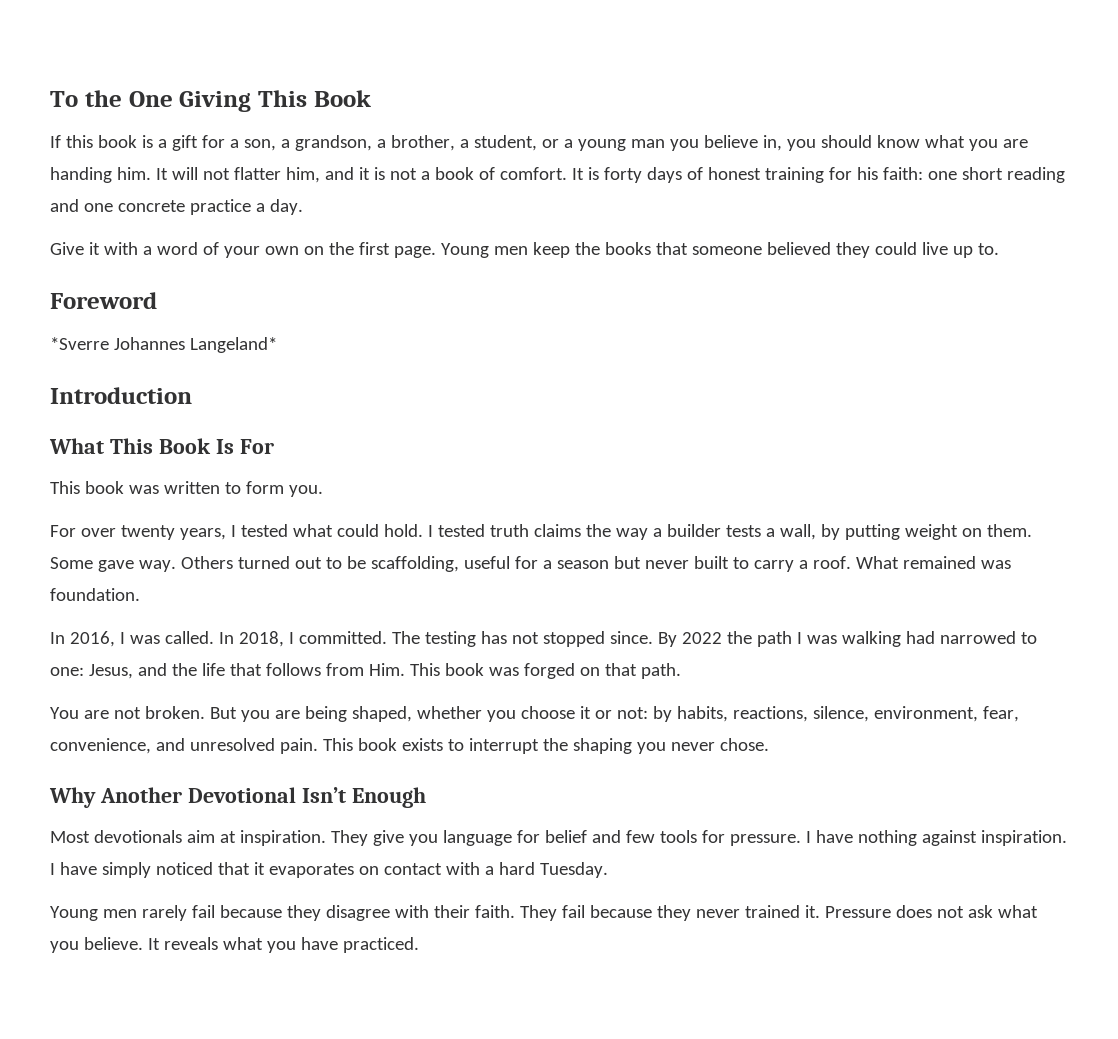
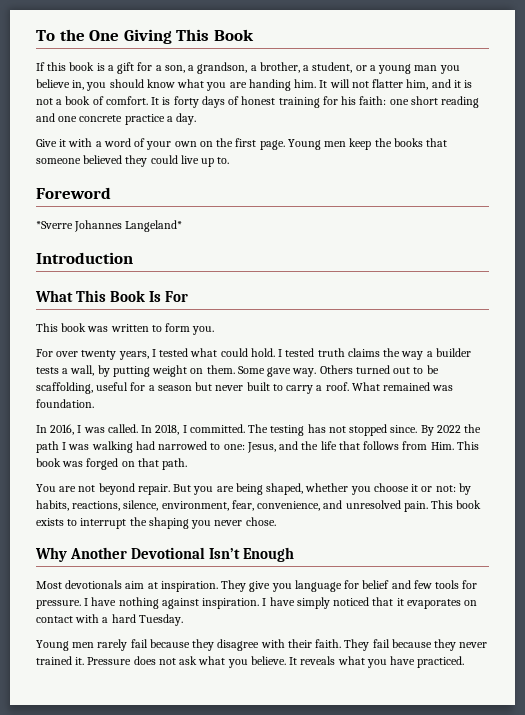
- You are not broken.
+ You are not beyond repair.

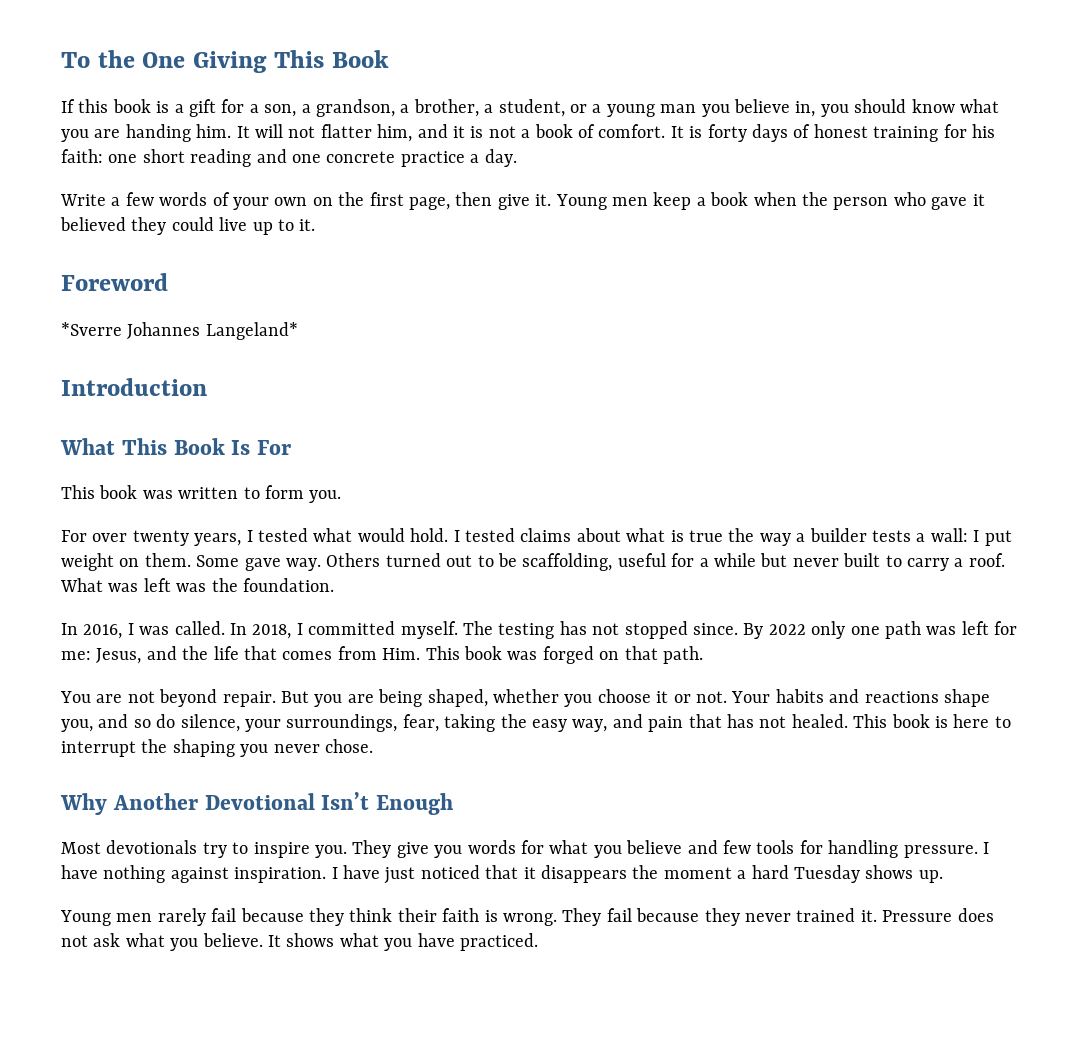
- Give it with a word of your own on the first page. Young men keep the books that someone believed they could live up to.
+ Write a few words of your own on the first page, then give it. Young men keep a book when the person who gave it believed they could live up to it.
- For over twenty years, I tested what could hold.
+ For over twenty years, I tested what would hold.
- I tested truth claims the way a builder tests a wall, by putting weight on them.
+ I tested claims about what is true the way a builder tests a wall: I put weight on them.
- Others turned out to be scaffolding, useful for a season but never built to carry a roof.
+ Others turned out to be scaffolding, useful for a while but never built to carry a roof.
- What remained was foundation.
+ What was left was the foundation.
- In 2018, I committed.
+ In 2018, I committed myself.
- By 2022 the path I was walking had narrowed to one: Jesus, and the life that follows from Him. This book was forged on that path.
+ By 2022 only one path was left for me: Jesus, and the life that comes from Him. This book was forged on that path.
- But you are being shaped, whether you choose it or not: by habits, reactions, silence, environment, fear, convenience, and unresolved pain. This book exists to interrupt the shaping you never chose.
+ But you are being shaped, whether you choose it or not. Your habits and reactions shape you, and so do silence, your surroundings, fear, taking the easy way, and pain that has not healed. This book is here to interrupt the shaping you never chose.
- Most devotionals aim at inspiration. They give you language for belief and few tools for pressure.
+ Most devotionals try to inspire you. They give you words for what you believe and few tools for handling pressure.
- I have simply noticed that it evaporates on contact with a hard Tuesday.
+ I have just noticed that it disappears the moment a hard Tuesday shows up.
- Young men rarely fail because they disagree with their faith.
+ Young men rarely fail because they think their faith is wrong.
- It reveals what you have practiced.
+ It shows what you have practiced.

